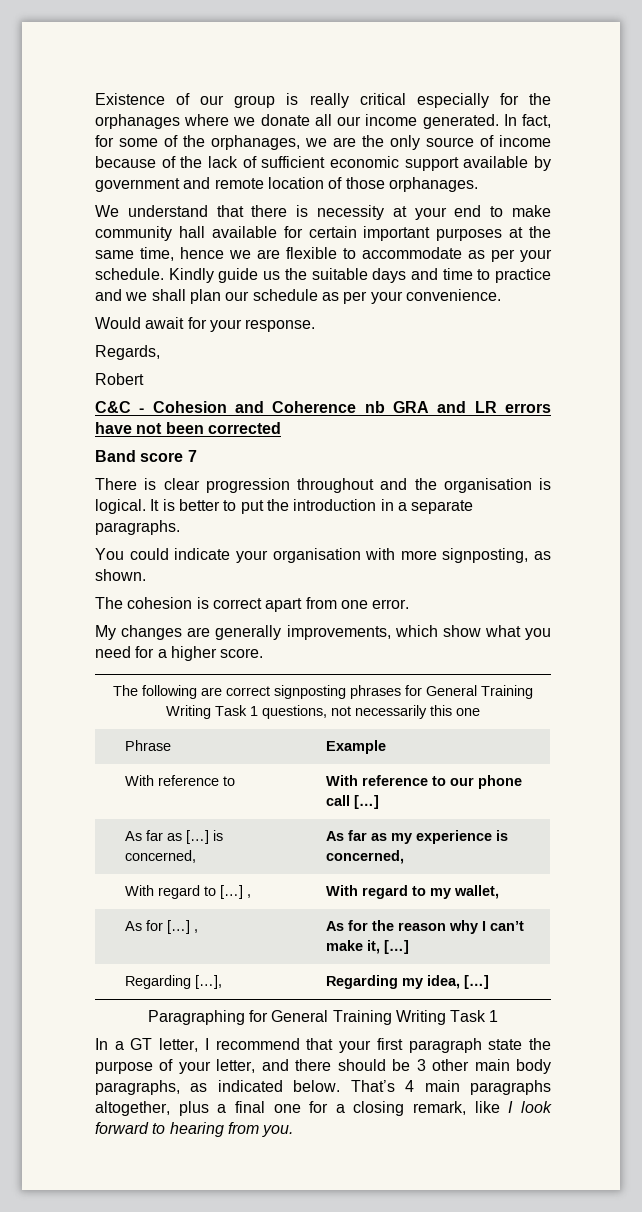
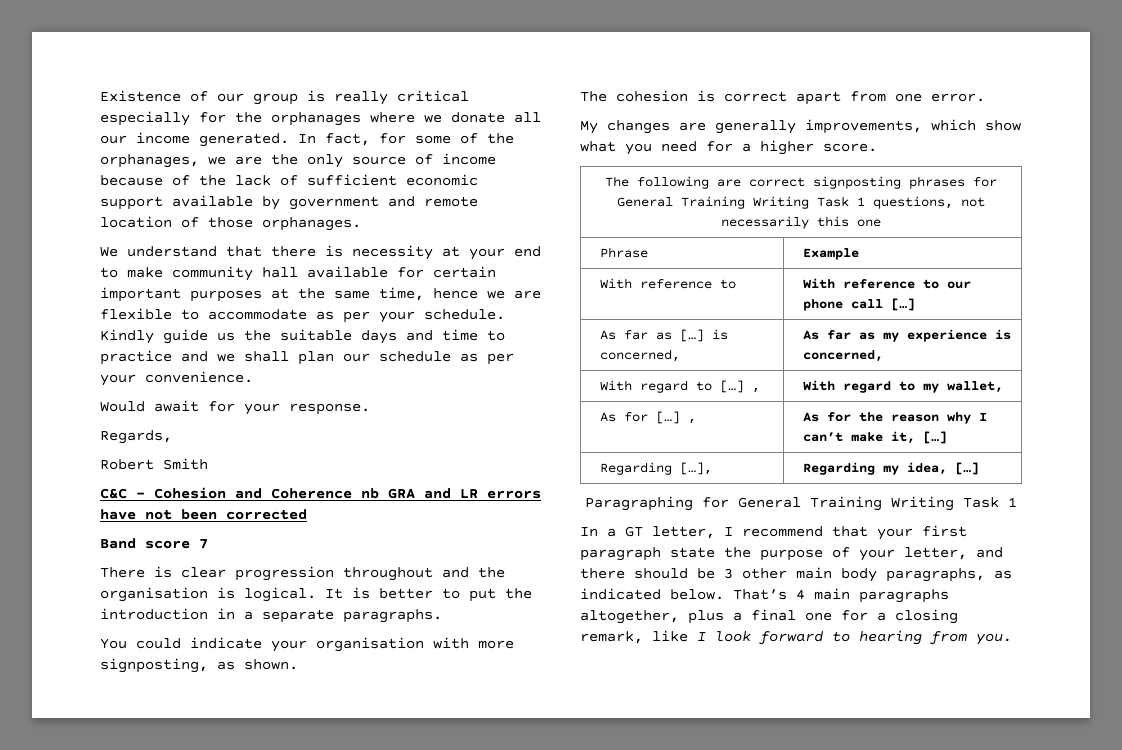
- Robert
+ Robert Smith

